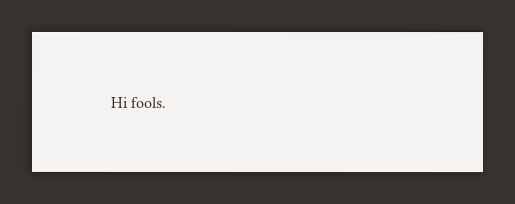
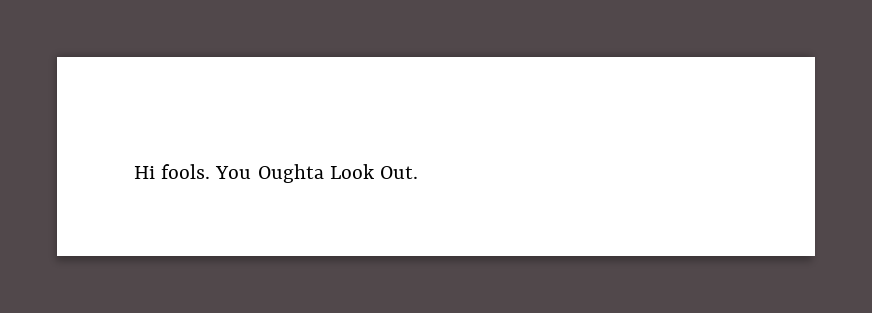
+ You Oughta Look Out.

